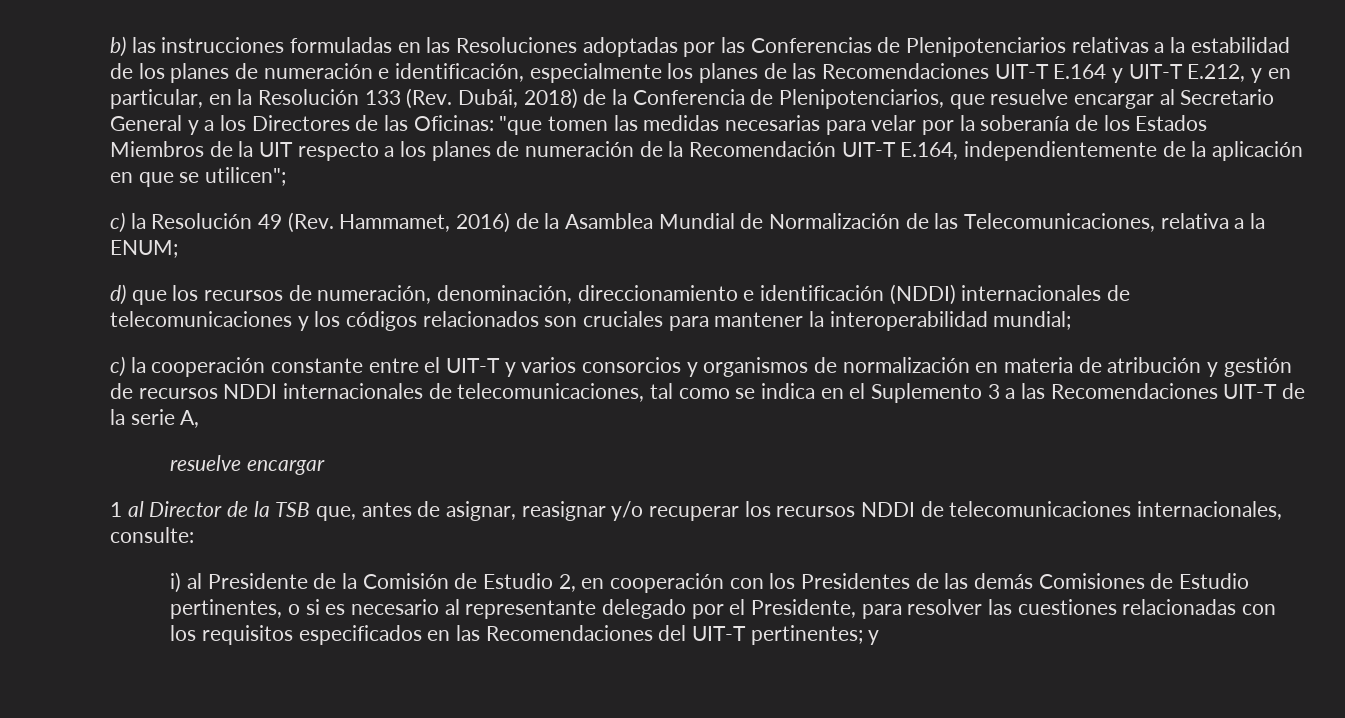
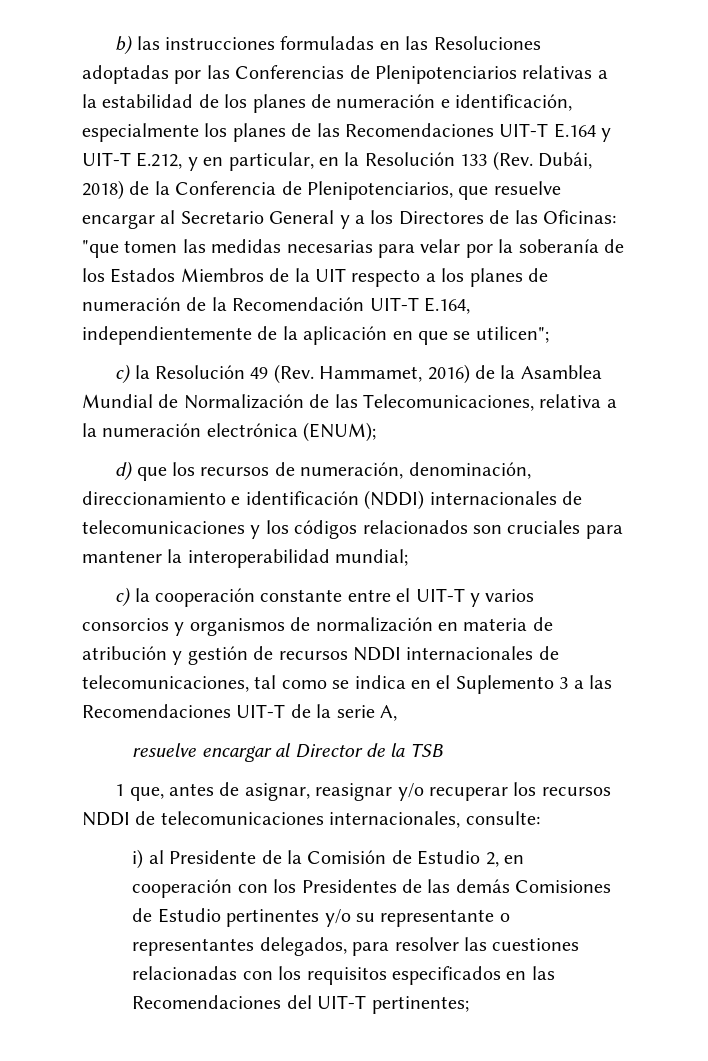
- c) la Resolución 49 (Rev. Hammamet, 2016) de la Asamblea Mundial de Normalización de las Telecomunicaciones, relativa a la ENUM;
+ c) la Resolución 49 (Rev. Hammamet, 2016) de la Asamblea Mundial de Normalización de las Telecomunicaciones, relativa a la numeración electrónica (ENUM);
  c) la cooperación constante entre el UIT-T y varios consorcios y organismos de normalización en materia de atribución y gestión de recursos NDDI internacionales de telecomunicaciones, tal como se indica en el Suplemento 3 a las Recomendaciones UIT-T de la serie A,
- resuelve encargar
- 1 al Director de la TSB que, antes de asignar, reasignar y/o recuperar los recursos NDDI de telecomunicaciones internacionales, consulte:
+ resuelve encargar al Director de la TSB
+ 1 que, antes de asignar, reasignar y/o recuperar los recursos NDDI de telecomunicaciones internacionales, consulte:
- i) al Presidente de la Comisión de Estudio 2, en cooperación con los Presidentes de las demás Comisiones de Estudio pertinentes, o si es necesario al representante delegado por el Presidente, para resolver las cuestiones relacionadas con los requisitos especificados en las Recomendaciones del UIT-T pertinentes; y
+ i) al Presidente de la Comisión de Estudio 2, en cooperación con los Presidentes de las demás Comisiones de Estudio pertinentes y/o su representante o representantes delegados, para resolver las cuestiones relacionadas con los requisitos especificados en las Recomendaciones del UIT-T pertinentes;

